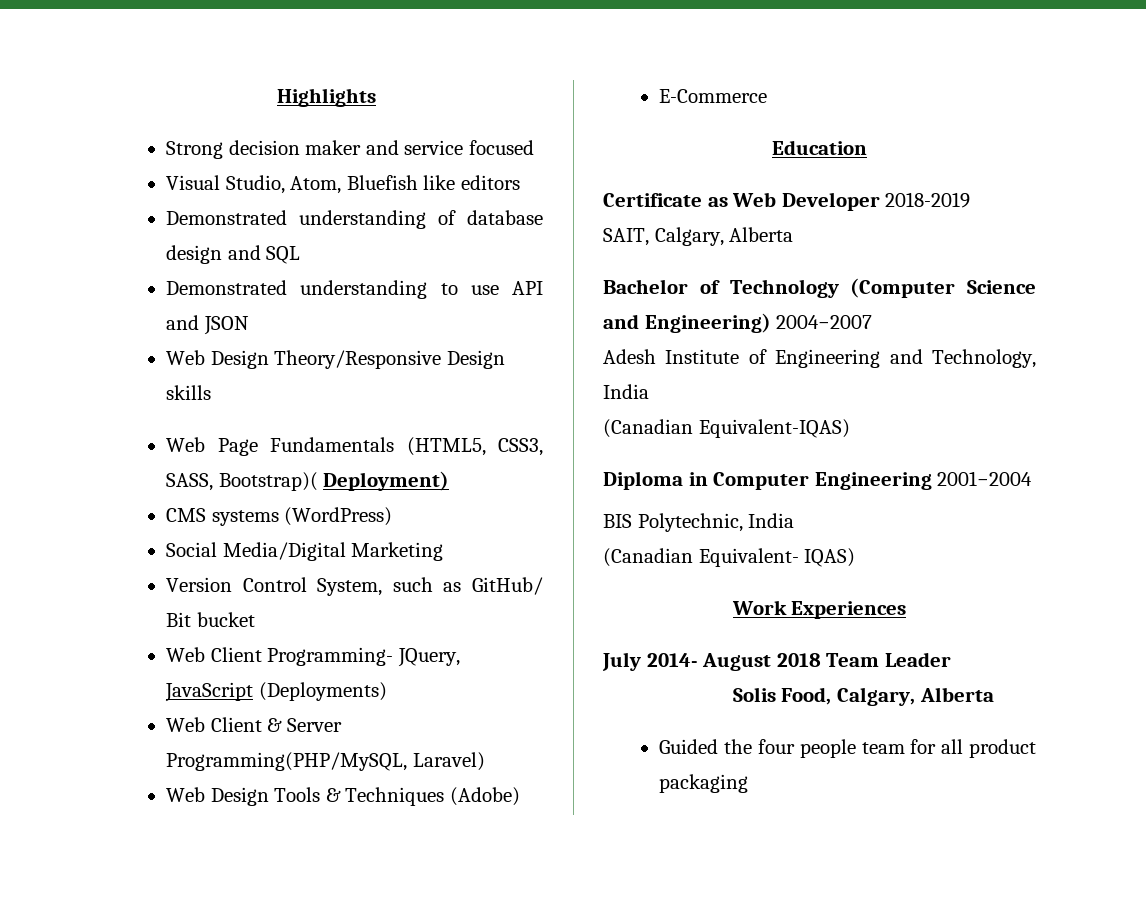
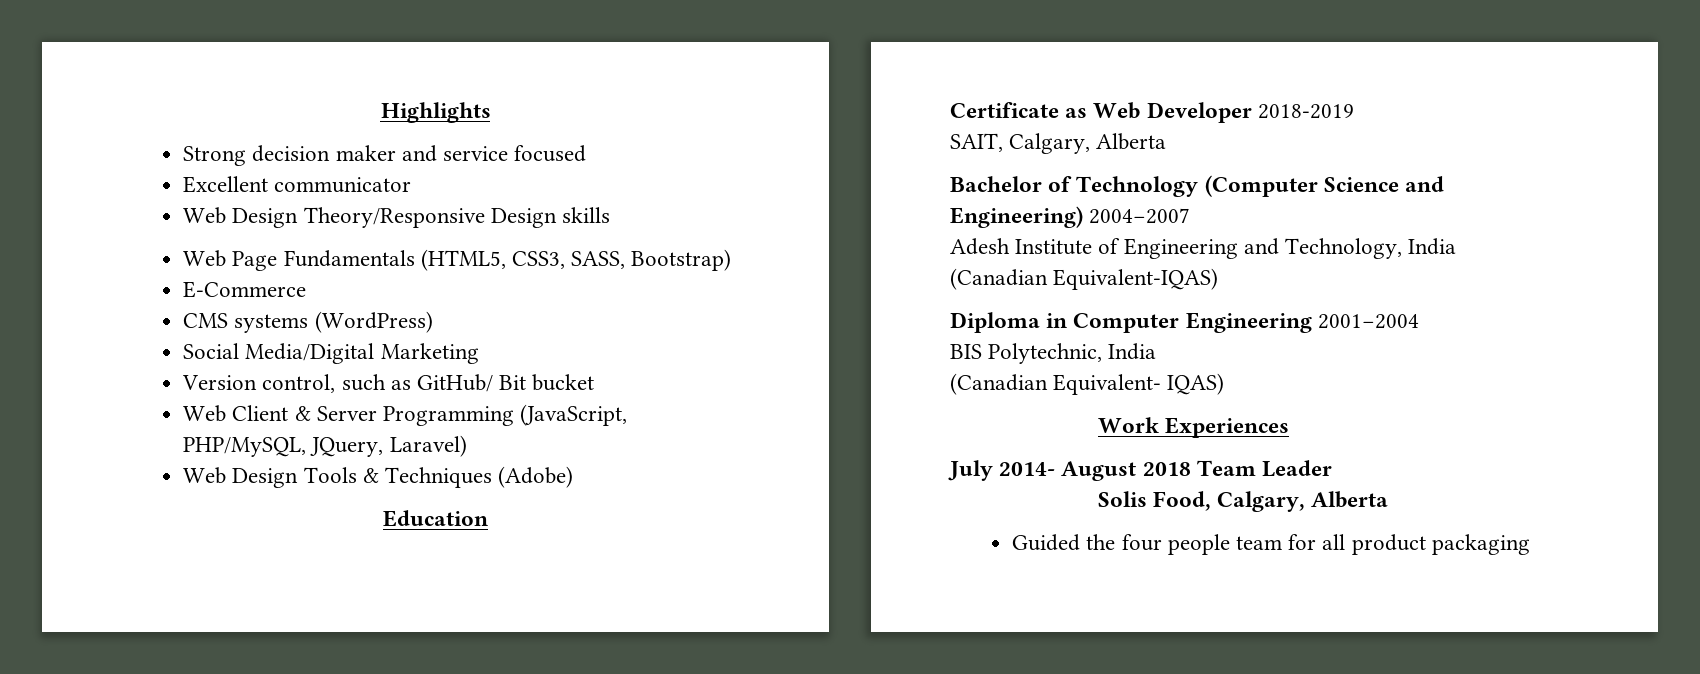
- Visual Studio, Atom, Bluefish like editors
- Demonstrated understanding of database design and SQL
- Demonstrated understanding to use API and JSON
+ Excellent communicator
- Web Page Fundamentals (HTML5, CSS3, SASS, Bootstrap)( Deployment)
+ Web Page Fundamentals (HTML5, CSS3, SASS, Bootstrap)
+ E-Commerce
- Version Control System, such as GitHub/ Bit bucket
+ Version control, such as GitHub/ Bit bucket
- Web Client Programming- JQuery, JavaScript (Deployments)
- Web Client & Server Programming(PHP/MySQL, Laravel)
+ Web Client & Server Programming (JavaScript, PHP/MySQL, JQuery, Laravel)
- E-Commerce

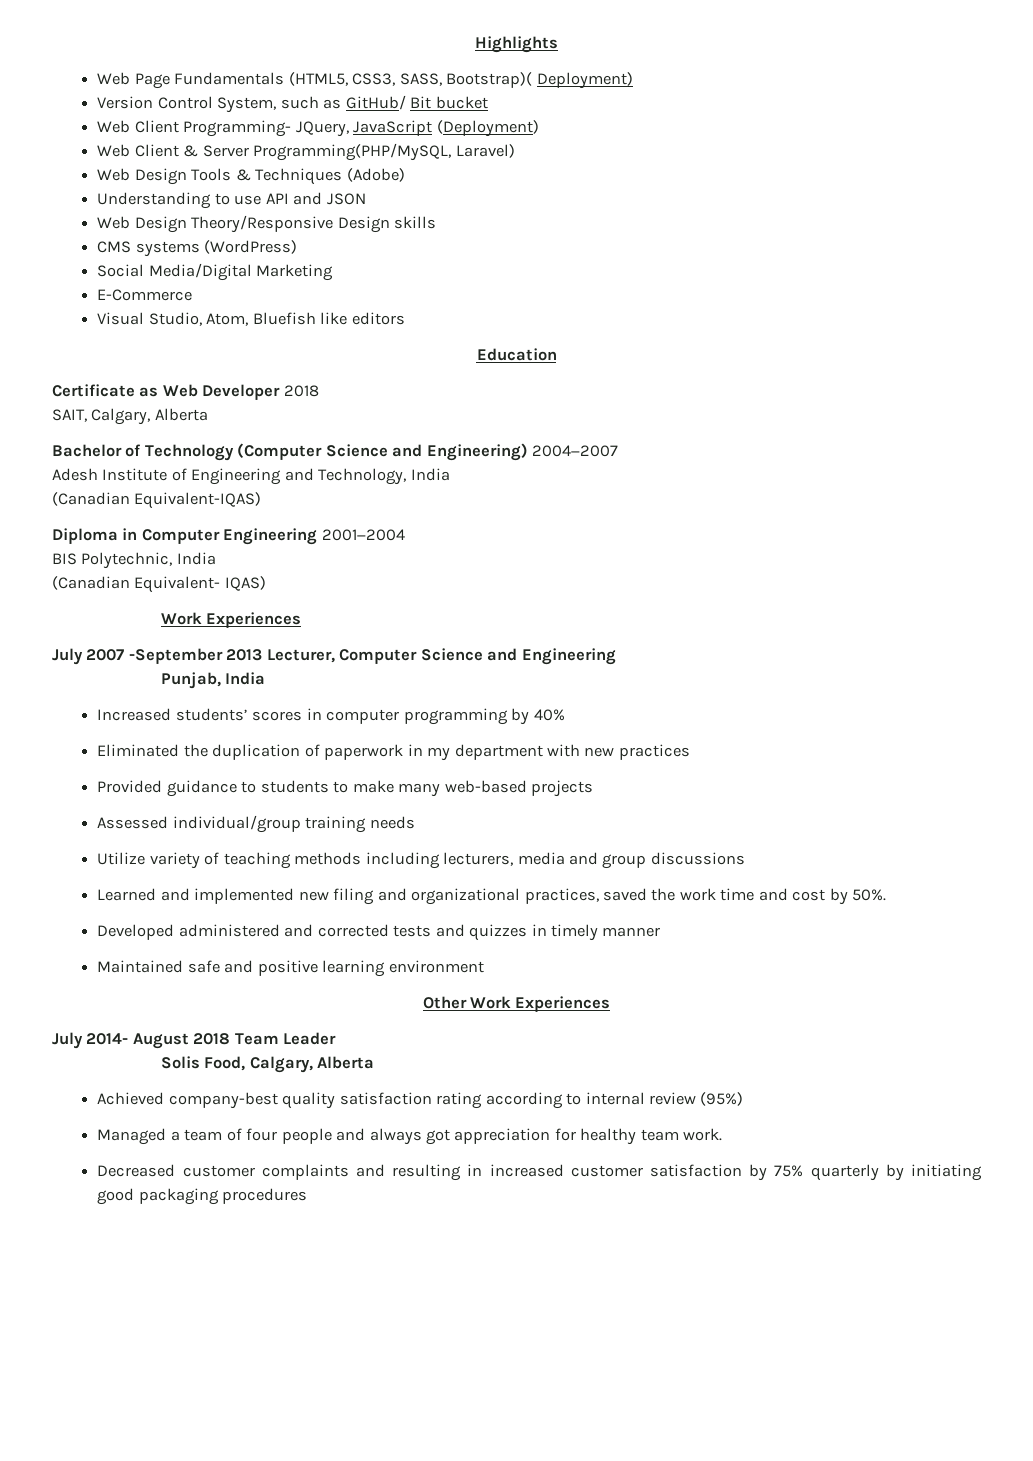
- Strong decision maker and service focused
- Excellent communicator
- Web Design Theory/Responsive Design skills
- Web Page Fundamentals (HTML5, CSS3, SASS, Bootstrap)
- E-Commerce
+ Web Page Fundamentals (HTML5, CSS3, SASS, Bootstrap)( Deployment)
+ Version Control System, such as GitHub/ Bit bucket
+ Web Client Programming- JQuery, JavaScript (Deployment)
+ Web Client & Server Programming(PHP/MySQL, Laravel)
+ Web Design Tools & Techniques (Adobe)
+ Understanding to use API and JSON
+ Web Design Theory/Responsive Design skills
- Version control, such as GitHub/ Bit bucket
- Web Client & Server Programming (JavaScript, PHP/MySQL, JQuery, Laravel)
- Web Design Tools & Techniques (Adobe)
+ E-Commerce
+ Visual Studio, Atom, Bluefish like editors
- Certificate as Web Developer 2018-2019
+ Certificate as Web Developer 2018
+ July 2007 -September 2013 Lecturer, Computer Science and Engineering
+ Punjab, India
+ Increased students’ scores in computer programming by 40%
+ Eliminated the duplication of paperwork in my department with new practices
+ Provided guidance to students to make many web-based projects
+ Assessed individual/group training needs
+ Utilize variety of teaching methods including lecturers, media and group discussions
+ Learned and implemented new filing and organizational practices, saved the work time and cost by 50%.
+ Developed administered and corrected tests and quizzes in timely manner
+ Maintained safe and positive learning environment
+ Other Work Experiences
- Guided the four people team for all product packaging
+ Achieved company-best quality satisfaction rating according to internal review (95%)
+ Managed a team of four people and always got appreciation for healthy team work.
+ Decreased customer complaints and resulting in increased customer satisfaction by 75% quarterly by initiating good packaging procedures

